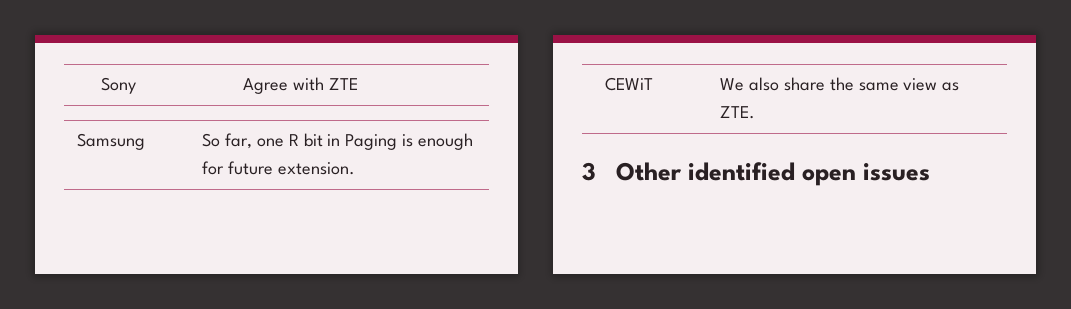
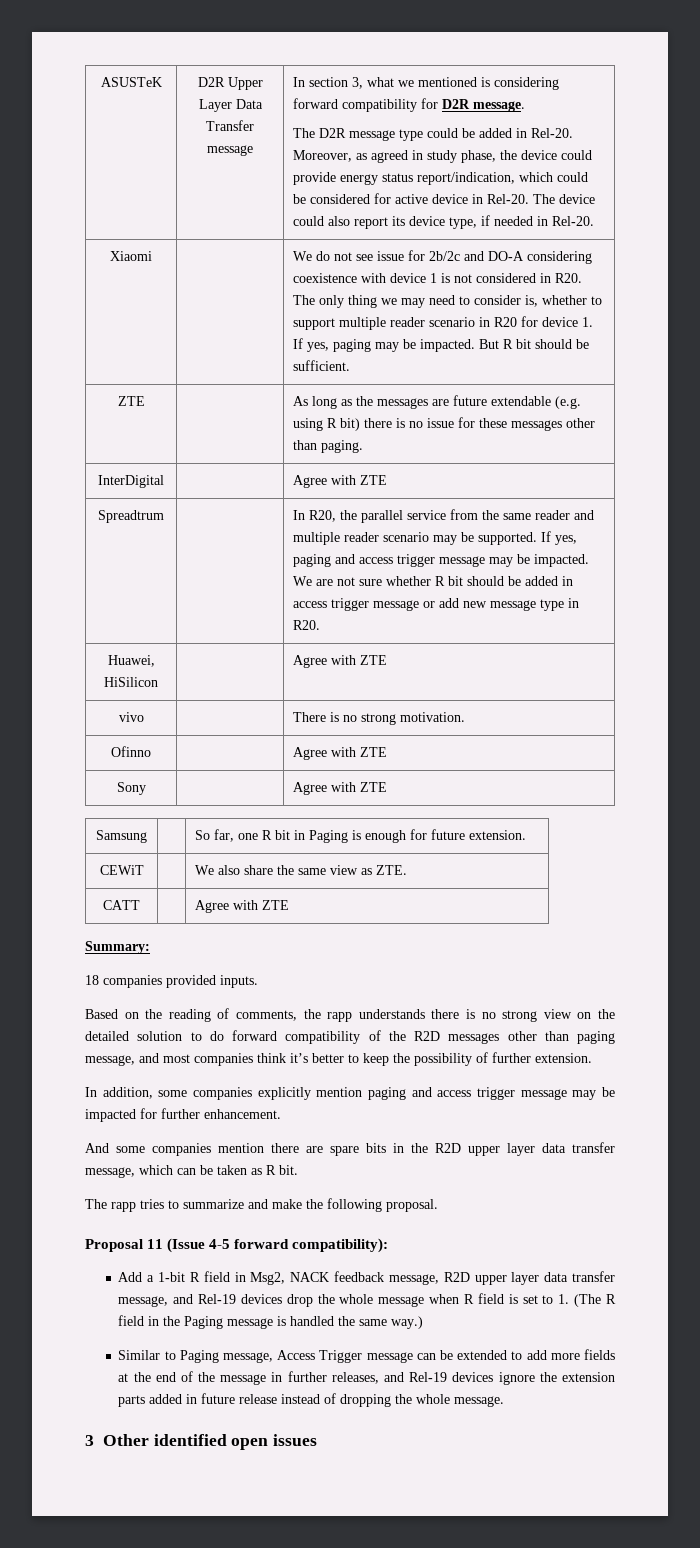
+ ASUSTeK | D2R Upper Layer Data Transfer message | In section 3, what we mentioned is considering forward compatibility for D2R message.
+ The D2R message type could be added in Rel-20. Moreover, as agreed in study phase, the device could provide energy status report/indication, which could be considered for active device in Rel-20. The device could also report its device type, if needed in Rel-20.
+ Xiaomi | | We do not see issue for 2b/2c and DO-A considering coexistence with device 1 is not considered in R20. The only thing we may need to consider is, whether to support multiple reader scenario in R20 for device 1. If yes, paging may be impacted. But R bit should be sufficient.
+ ZTE | | As long as the messages are future extendable (e.g. using R bit) there is no issue for these messages other than paging.
+ InterDigital | | Agree with ZTE
+ Spreadtrum | | In R20, the parallel service from the same reader and multiple reader scenario may be supported. If yes, paging and access trigger message may be impacted. We are not sure whether R bit should be added in access trigger message or add new message type in R20.
+ Huawei, HiSilicon | | Agree with ZTE
+ vivo | | There is no strong motivation.
+ Ofinno | | Agree with ZTE
+ CATT | | Agree with ZTE
+ Summary:
+ 18 companies provided inputs.
+ Based on the reading of comments, the rapp understands there is no strong view on the detailed solution to do forward compatibility of the R2D messages other than paging message, and most companies think it’s better to keep the possibility of further extension.
+ In addition, some companies explicitly mention paging and access trigger message may be impacted for further enhancement.
+ And some companies mention there are spare bits in the R2D upper layer data transfer message, which can be taken as R bit.
+ The rapp tries to summarize and make the following proposal.
+ Proposal 11 (Issue 4-5 forward compatibility):
+ Add a 1-bit R field in Msg2, NACK feedback message, R2D upper layer data transfer message, and Rel-19 devices drop the whole message when R field is set to 1. (The R field in the Paging message is handled the same way.)
+ Similar to Paging message, Access Trigger message can be extended to add more fields at the end of the message in further releases, and Rel-19 devices ignore the extension parts added in future release instead of dropping the whole message.

